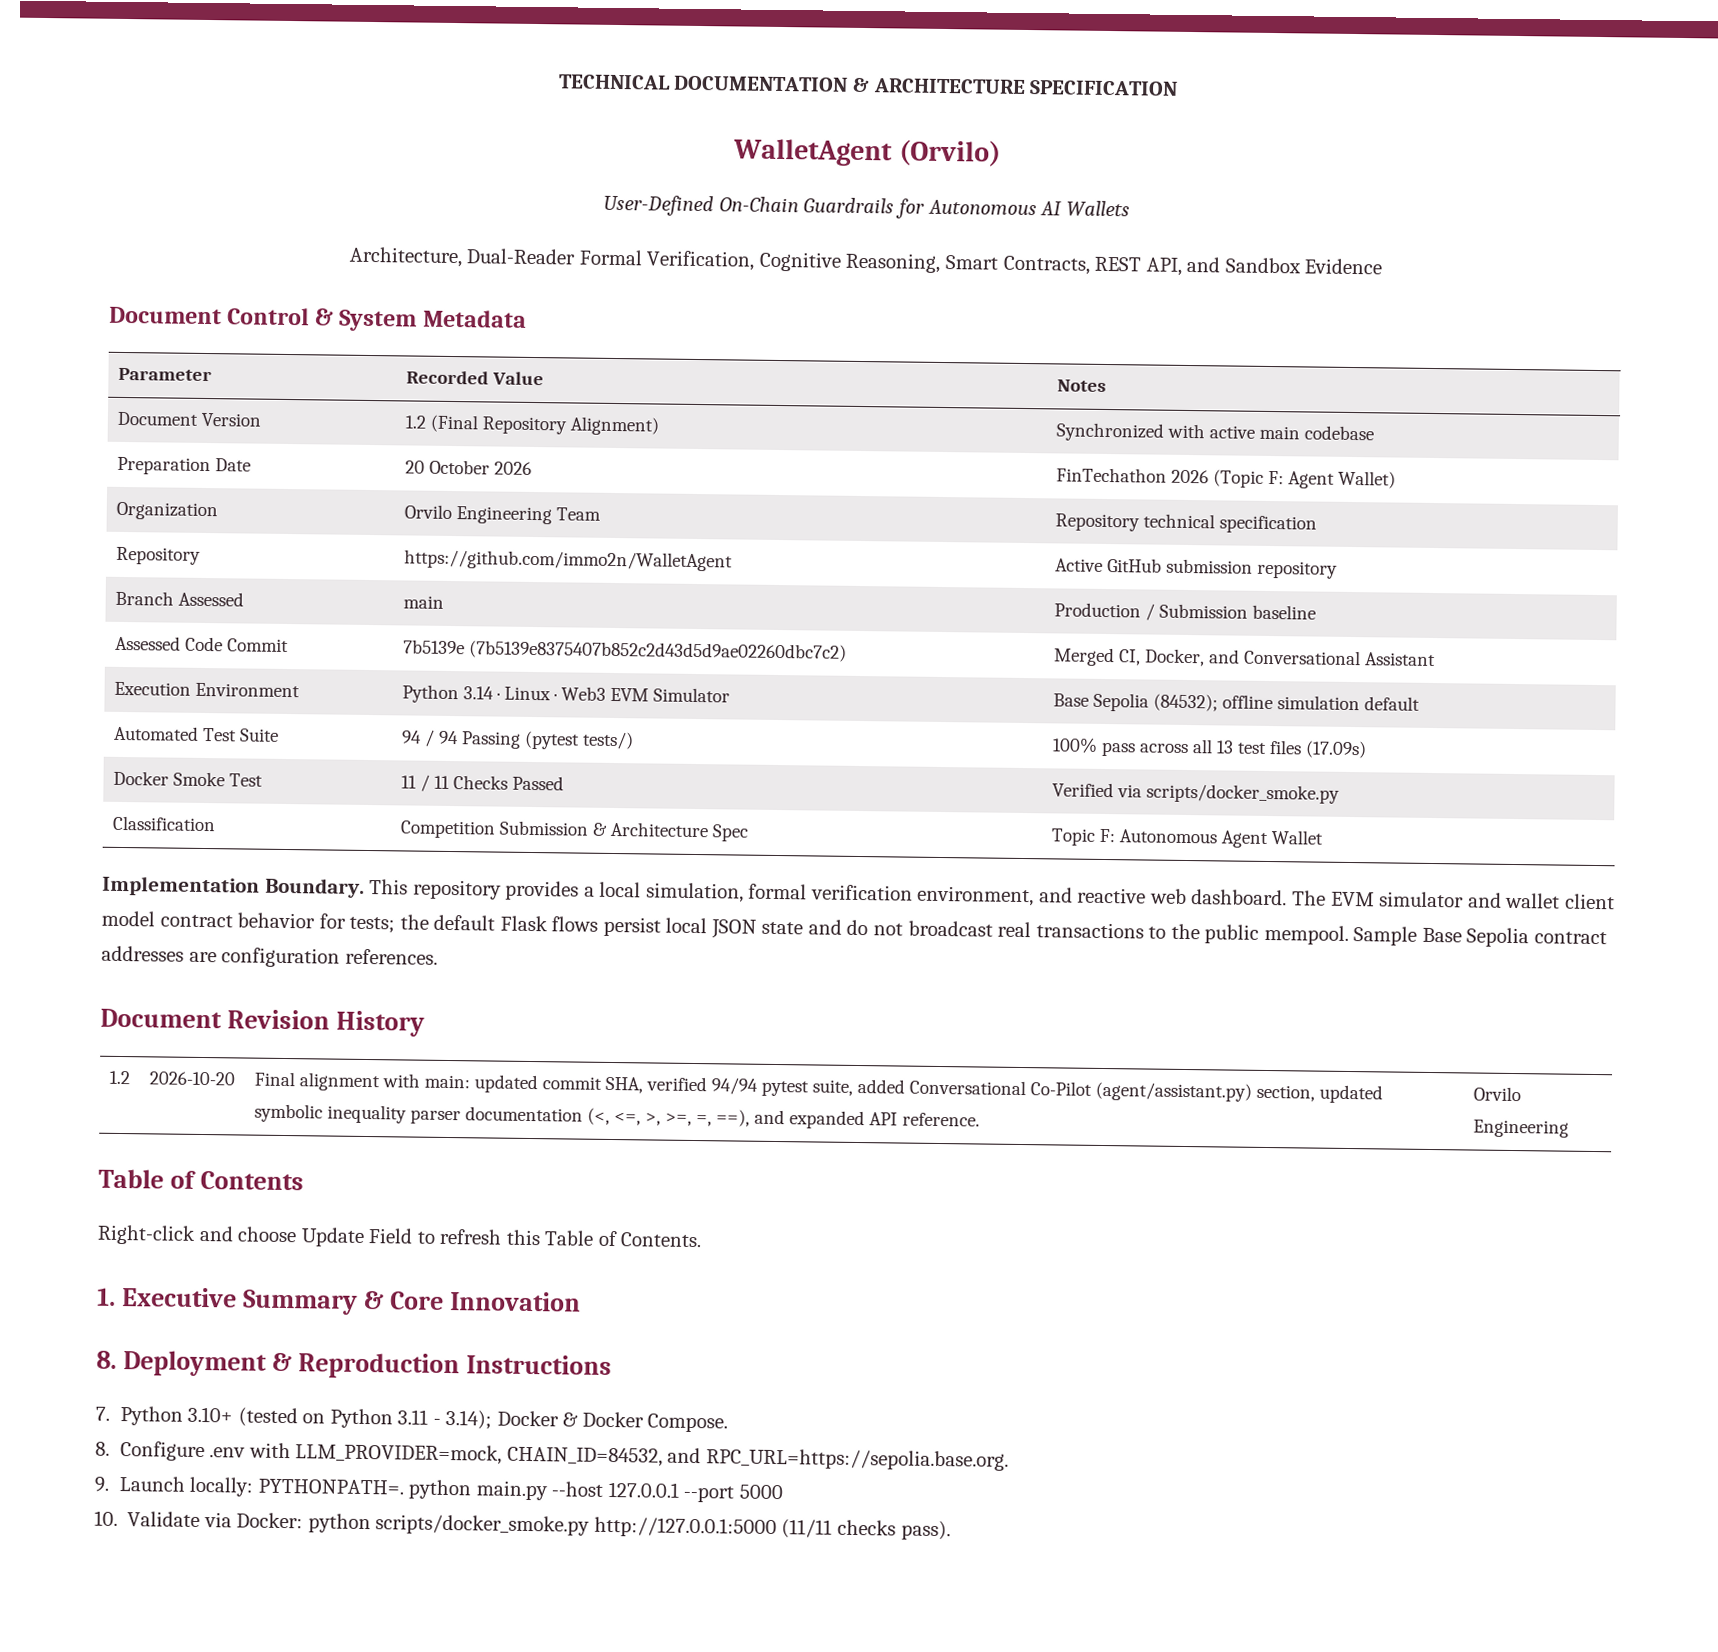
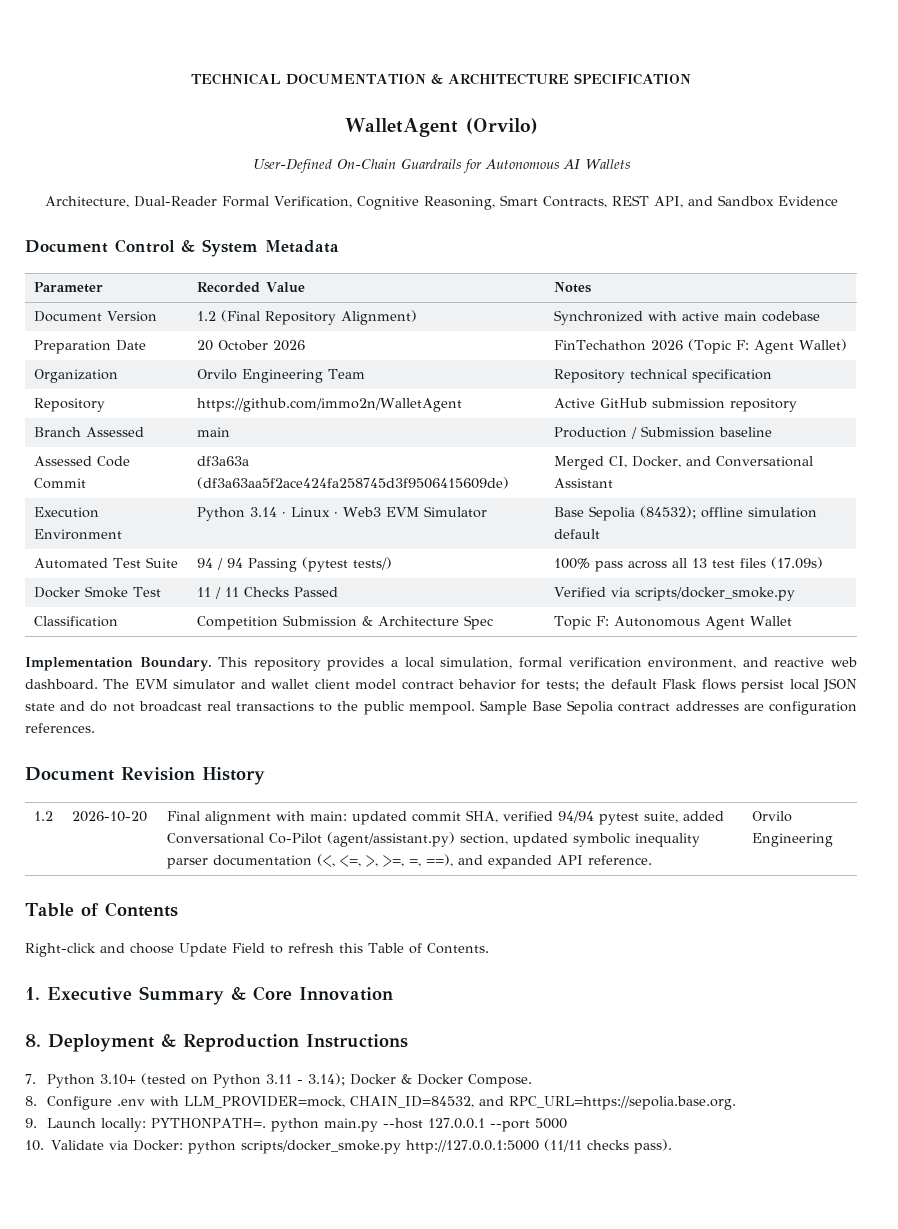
- Assessed Code Commit | 7b5139e (7b5139e8375407b852c2d43d5d9ae02260dbc7c2) | Merged CI, Docker, and Conversational Assistant
+ Assessed Code Commit | df3a63a (df3a63aa5f2ace424fa258745d3f9506415609de) | Merged CI, Docker, and Conversational Assistant

